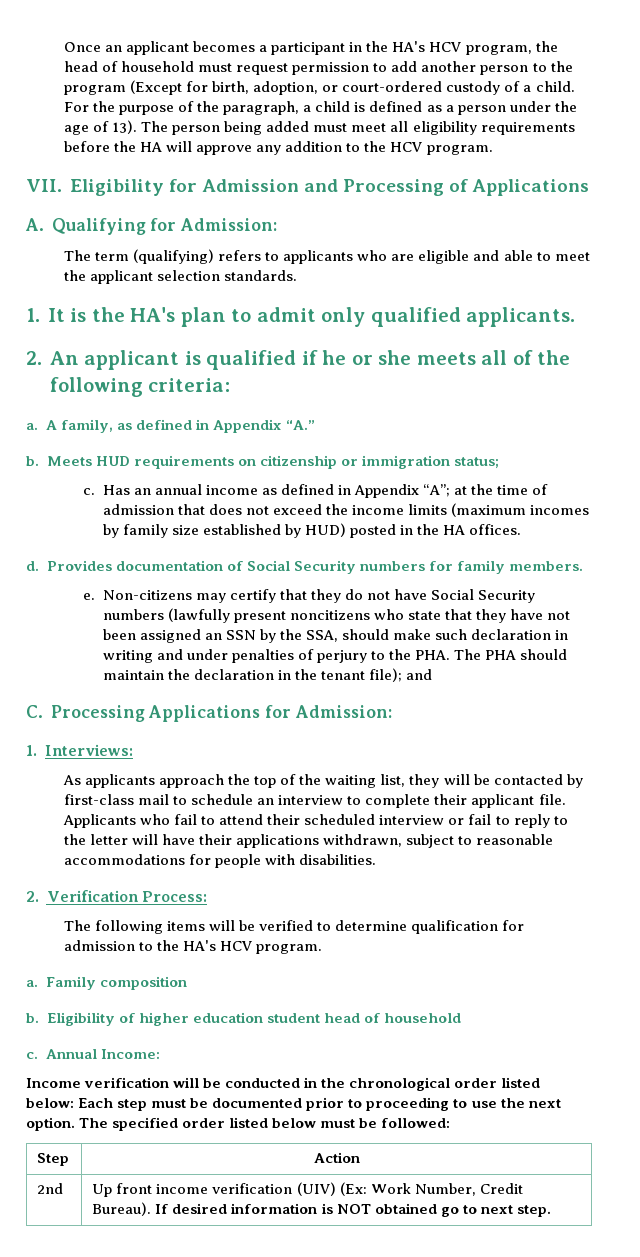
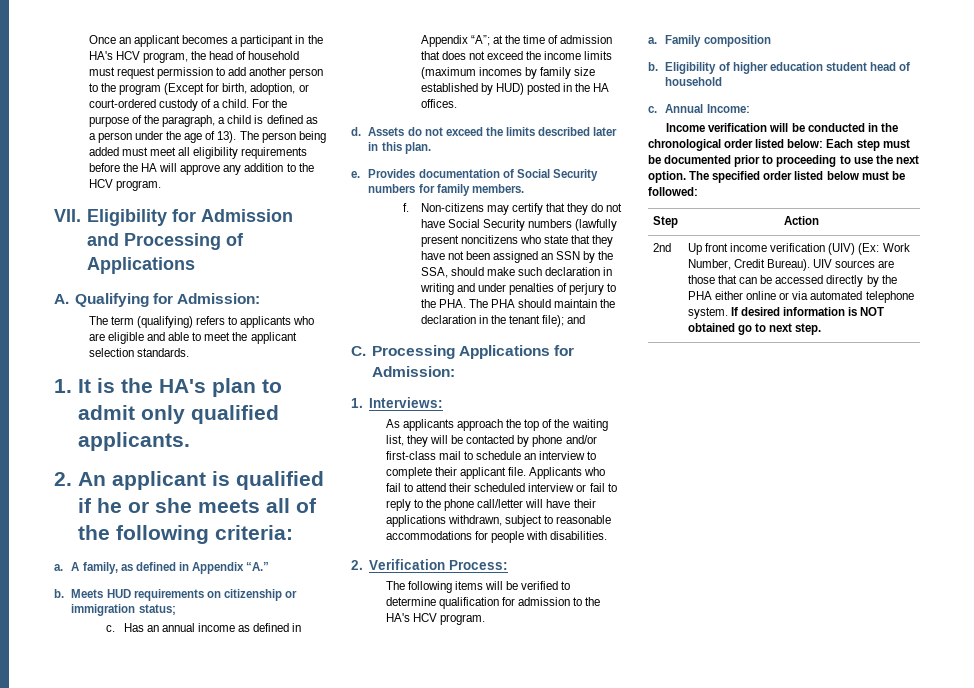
+ Assets do not exceed the limits described later in this plan.
+ e.
- e.
+ f.
- As applicants approach the top of the waiting list, they will be contacted by first-class mail to schedule an interview to complete their applicant file.
+ As applicants approach the top of the waiting list, they will be contacted by phone and/or first-class mail to schedule an interview to complete their applicant file.
- Applicants who fail to attend their scheduled interview or fail to reply to the letter will have their applications withdrawn, subject to reasonable accommodations for people with disabilities.
+ Applicants who fail to attend their scheduled interview or fail to reply to the phone call/letter will have their applications withdrawn, subject to reasonable accommodations for people with disabilities.
- 2nd | Up front income verification (UIV) (Ex: Work Number, Credit Bureau). If desired information is NOT obtained go to next step.
+ 2nd | Up front income verification (UIV) (Ex: Work Number, Credit Bureau). UIV sources are those that can be accessed directly by the PHA either online or via automated telephone system. If desired information is NOT obtained go to next step.

